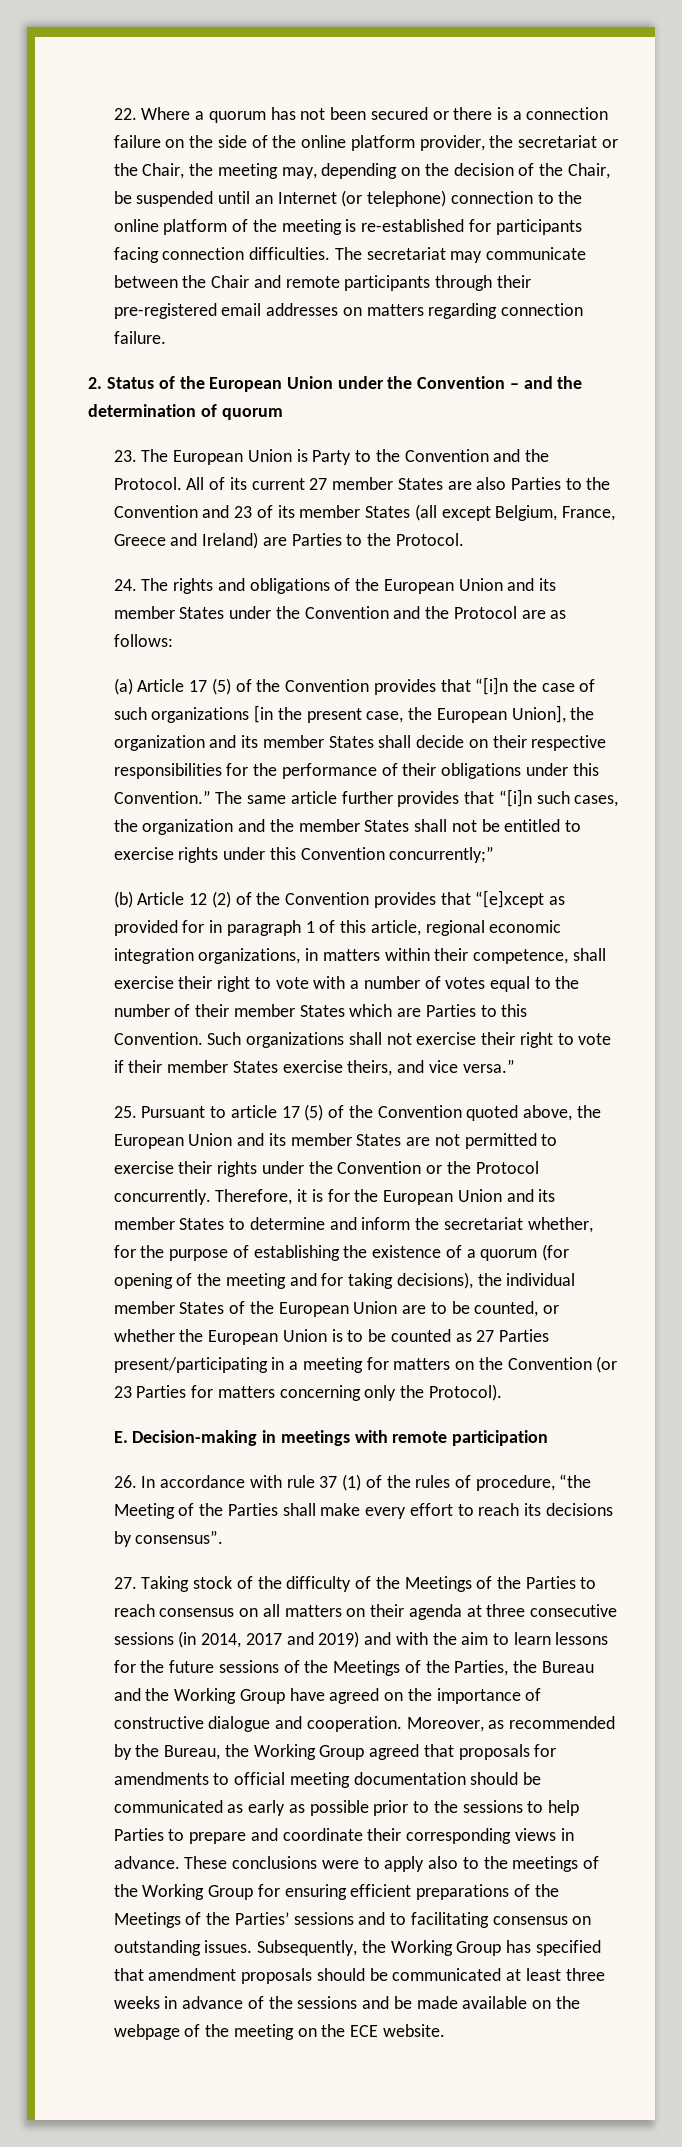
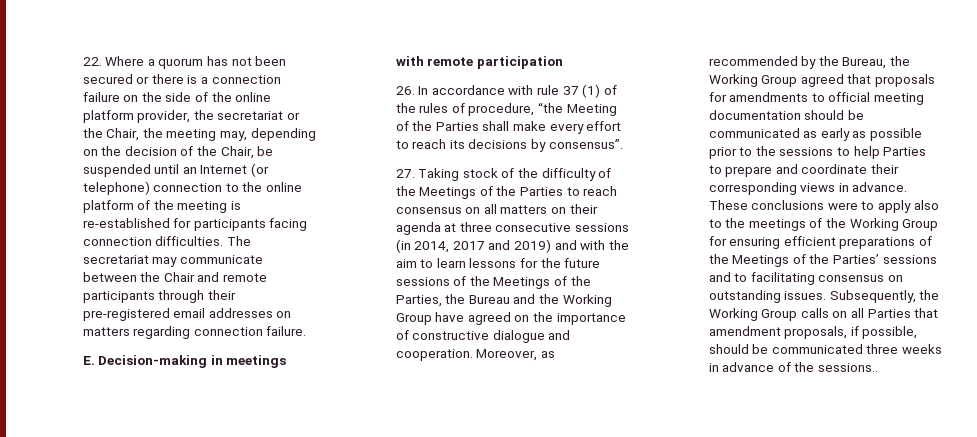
- 2. Status of the European Union under the Convention – and the determination of quorum
- 23. The European Union is Party to the Convention and the Protocol. All of its current 27 member States are also Parties to the Convention and 23 of its member States (all except Belgium, France, Greece and Ireland) are Parties to the Protocol.
- 24. The rights and obligations of the European Union and its member States under the Convention and the Protocol are as follows:
- (a) Article 17 (5) of the Convention provides that “[i]n the case of such organizations [in the present case, the European Union], the organization and its member States shall decide on their respective responsibilities for the performance of their obligations under this Convention.” The same article further provides that “[i]n such cases, the organization and the member States shall not be entitled to exercise rights under this Convention concurrently;”
- (b) Article 12 (2) of the Convention provides that “[e]xcept as provided for in paragraph 1 of this article, regional economic integration organizations, in matters within their competence, shall exercise their right to vote with a number of votes equal to the number of their member States which are Parties to this Convention. Such organizations shall not exercise their right to vote if their member States exercise theirs, and vice versa.”
- 25. Pursuant to article 17 (5) of the Convention quoted above, the European Union and its member States are not permitted to exercise their rights under the Convention or the Protocol concurrently. Therefore, it is for the European Union and its member States to determine and inform the secretariat whether, for the purpose of establishing the existence of a quorum (for opening of the meeting and for taking decisions), the individual member States of the European Union are to be counted, or whether the European Union is to be counted as 27 Parties present/participating in a meeting for matters on the Convention (or 23 Parties for matters concerning only the Protocol).
- Subsequently, the Working Group has specified that amendment proposals should be communicated at least three weeks in advance of the sessions and be made available on the webpage of the meeting on the ECE website.
+ Subsequently, the Working Group calls on all Parties that amendment proposals, if possible, should be communicated three weeks in advance of the sessions..

